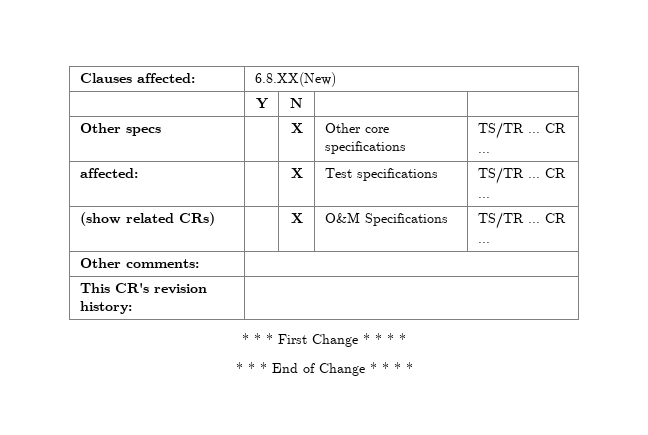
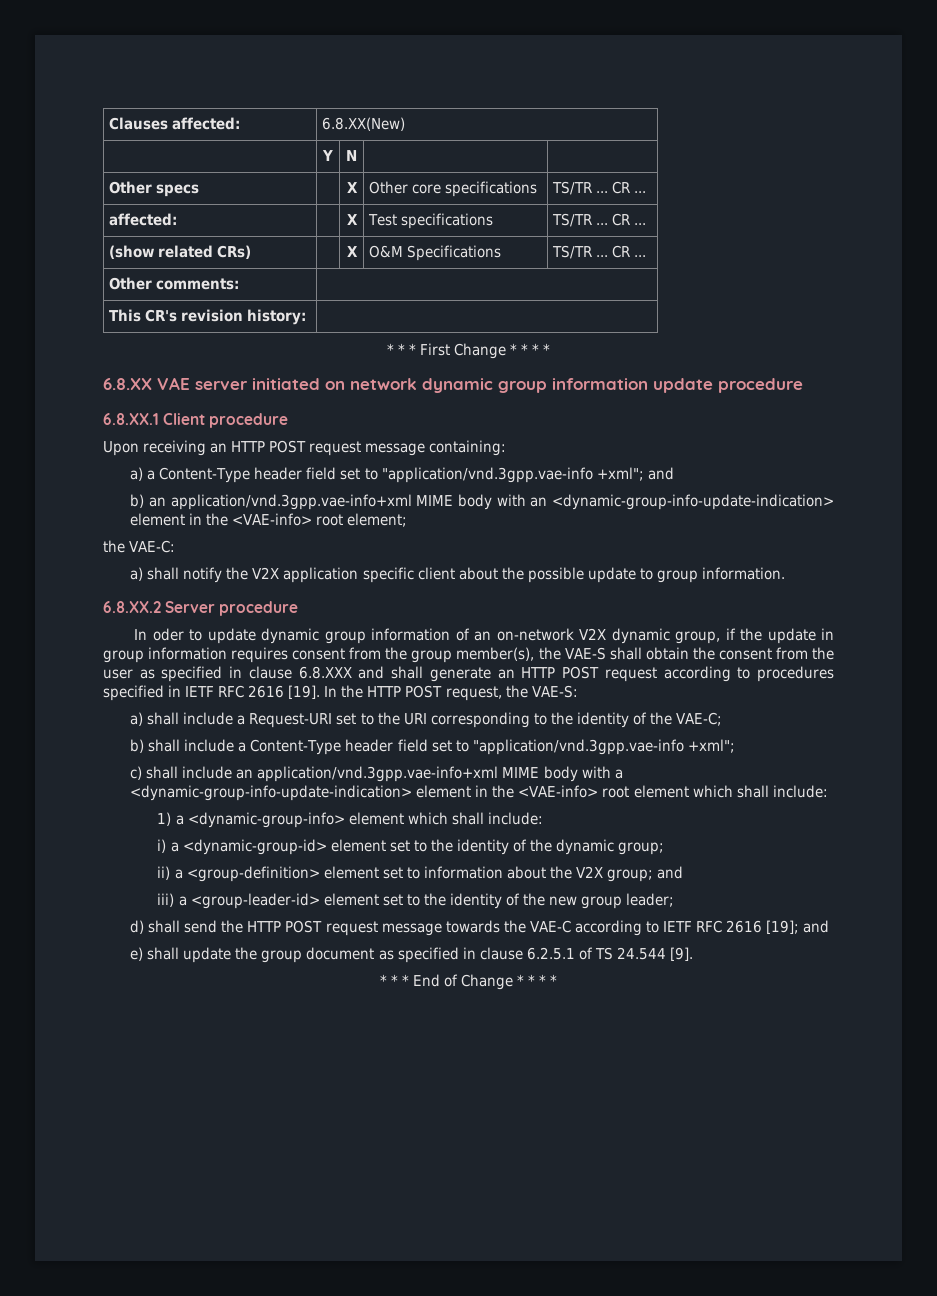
+ 6.8.XX VAE server initiated on network dynamic group information update procedure
+ 6.8.XX.1 Client procedure
+ Upon receiving an HTTP POST request message containing:
+ a) a Content-Type header field set to "application/vnd.3gpp.vae-info +xml"; and
+ b) an application/vnd.3gpp.vae-info+xml MIME body with an <dynamic-group-info-update-indication> element in the <VAE-info> root element;
+ the VAE-C:
+ a) shall notify the V2X application specific client about the possible update to group information.
+ 6.8.XX.2 Server procedure
+ In oder to update dynamic group information of an on-network V2X dynamic group, if the update in group information requires consent from the group member(s), the VAE-S shall obtain the consent from the user as specified in clause 6.8.XXX and shall generate an HTTP POST request according to procedures specified in IETF RFC 2616 [19]. In the HTTP POST request, the VAE-S:
+ a) shall include a Request-URI set to the URI corresponding to the identity of the VAE-C;
+ b) shall include a Content-Type header field set to "application/vnd.3gpp.vae-info +xml";
+ c) shall include an application/vnd.3gpp.vae-info+xml MIME body with a <dynamic-group-info-update-indication> element in the <VAE-info> root element which shall include:
+ 1) a <dynamic-group-info> element which shall include:
+ i) a <dynamic-group-id> element set to the identity of the dynamic group;
+ ii) a <group-definition> element set to information about the V2X group; and
+ iii) a <group-leader-id> element set to the identity of the new group leader;
+ d) shall send the HTTP POST request message towards the VAE-C according to IETF RFC 2616 [19]; and
+ e) shall update the group document as specified in clause 6.2.5.1 of TS 24.544 [9].

